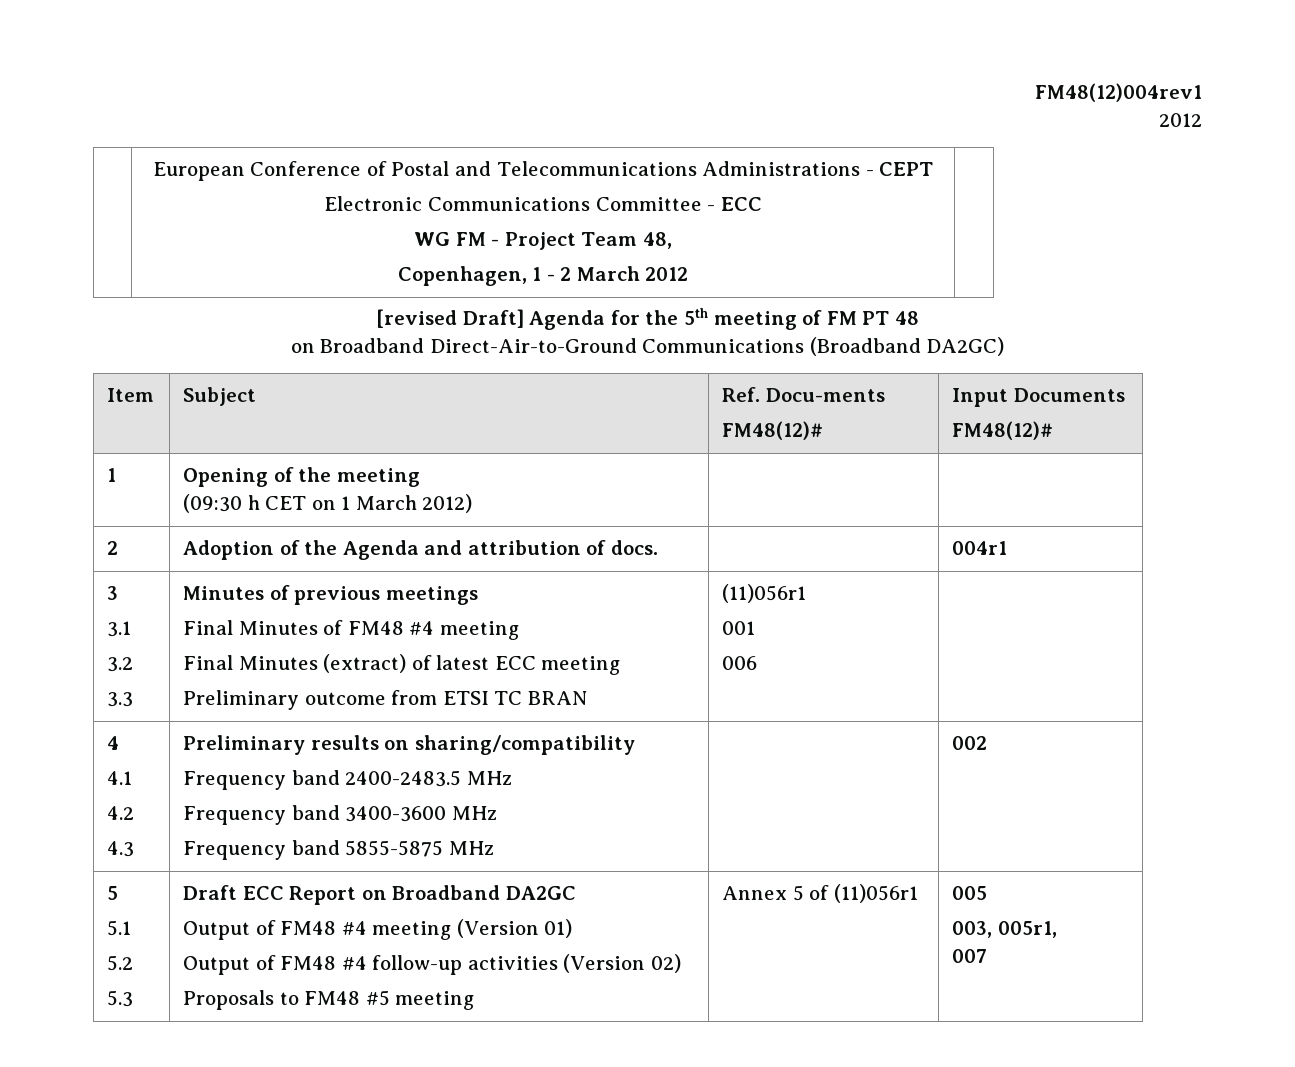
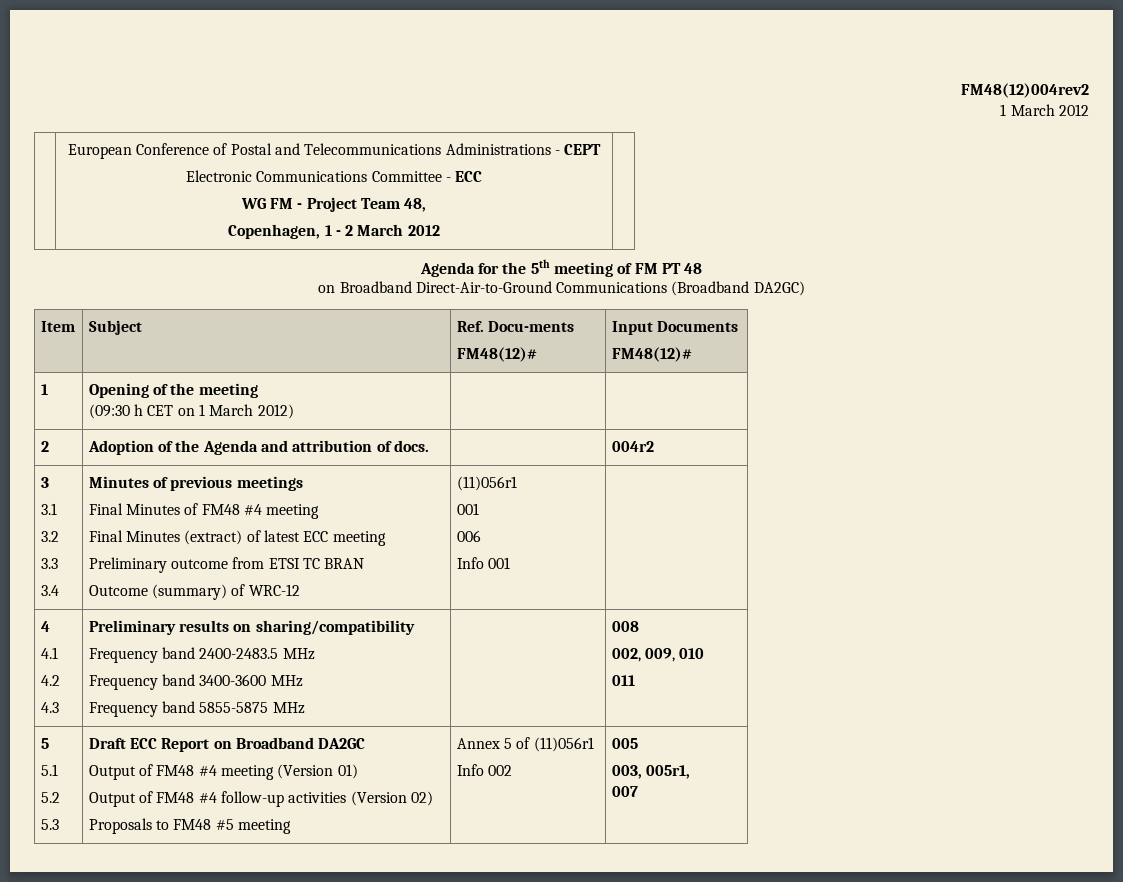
- FM48(12)004rev1
- 2012
+ FM48(12)004rev2
+ 1 March 2012
- [revised Draft] Agenda for the 5th meeting of FM PT 48
+ Agenda for the 5th meeting of FM PT 48
- 2 | Adoption of the Agenda and attribution of docs. | | 004r1
+ 2 | Adoption of the Agenda and attribution of docs. | | 004r2
  3
  3.1
  3.2
- 3.3 | Minutes of previous meetings
+ 3.3
+ 3.4 | Minutes of previous meetings
  Final Minutes of FM48 #4 meeting
  Final Minutes (extract) of latest ECC meeting
- Preliminary outcome from ETSI TC BRAN | (11)056r1
+ Preliminary outcome from ETSI TC BRAN
+ Outcome (summary) of WRC-12 | (11)056r1
  001
- 006 |
+ 006
+ Info 001 |
  4
  4.1
  4.2
  4.3 | Preliminary results on sharing/compatibility
  Frequency band 2400-2483.5 MHz
  Frequency band 3400-3600 MHz
- Frequency band 5855-5875 MHz | | 002
+ Frequency band 5855-5875 MHz | | 008
+ 002, 009, 010
+ 011
  5
  5.1
  5.2
  5.3 | Draft ECC Report on Broadband DA2GC
  Output of FM48 #4 meeting (Version 01)
  Output of FM48 #4 follow-up activities (Version 02)
- Proposals to FM48 #5 meeting | Annex 5 of (11)056r1 | 005
+ Proposals to FM48 #5 meeting | Annex 5 of (11)056r1
+ Info 002 | 005

